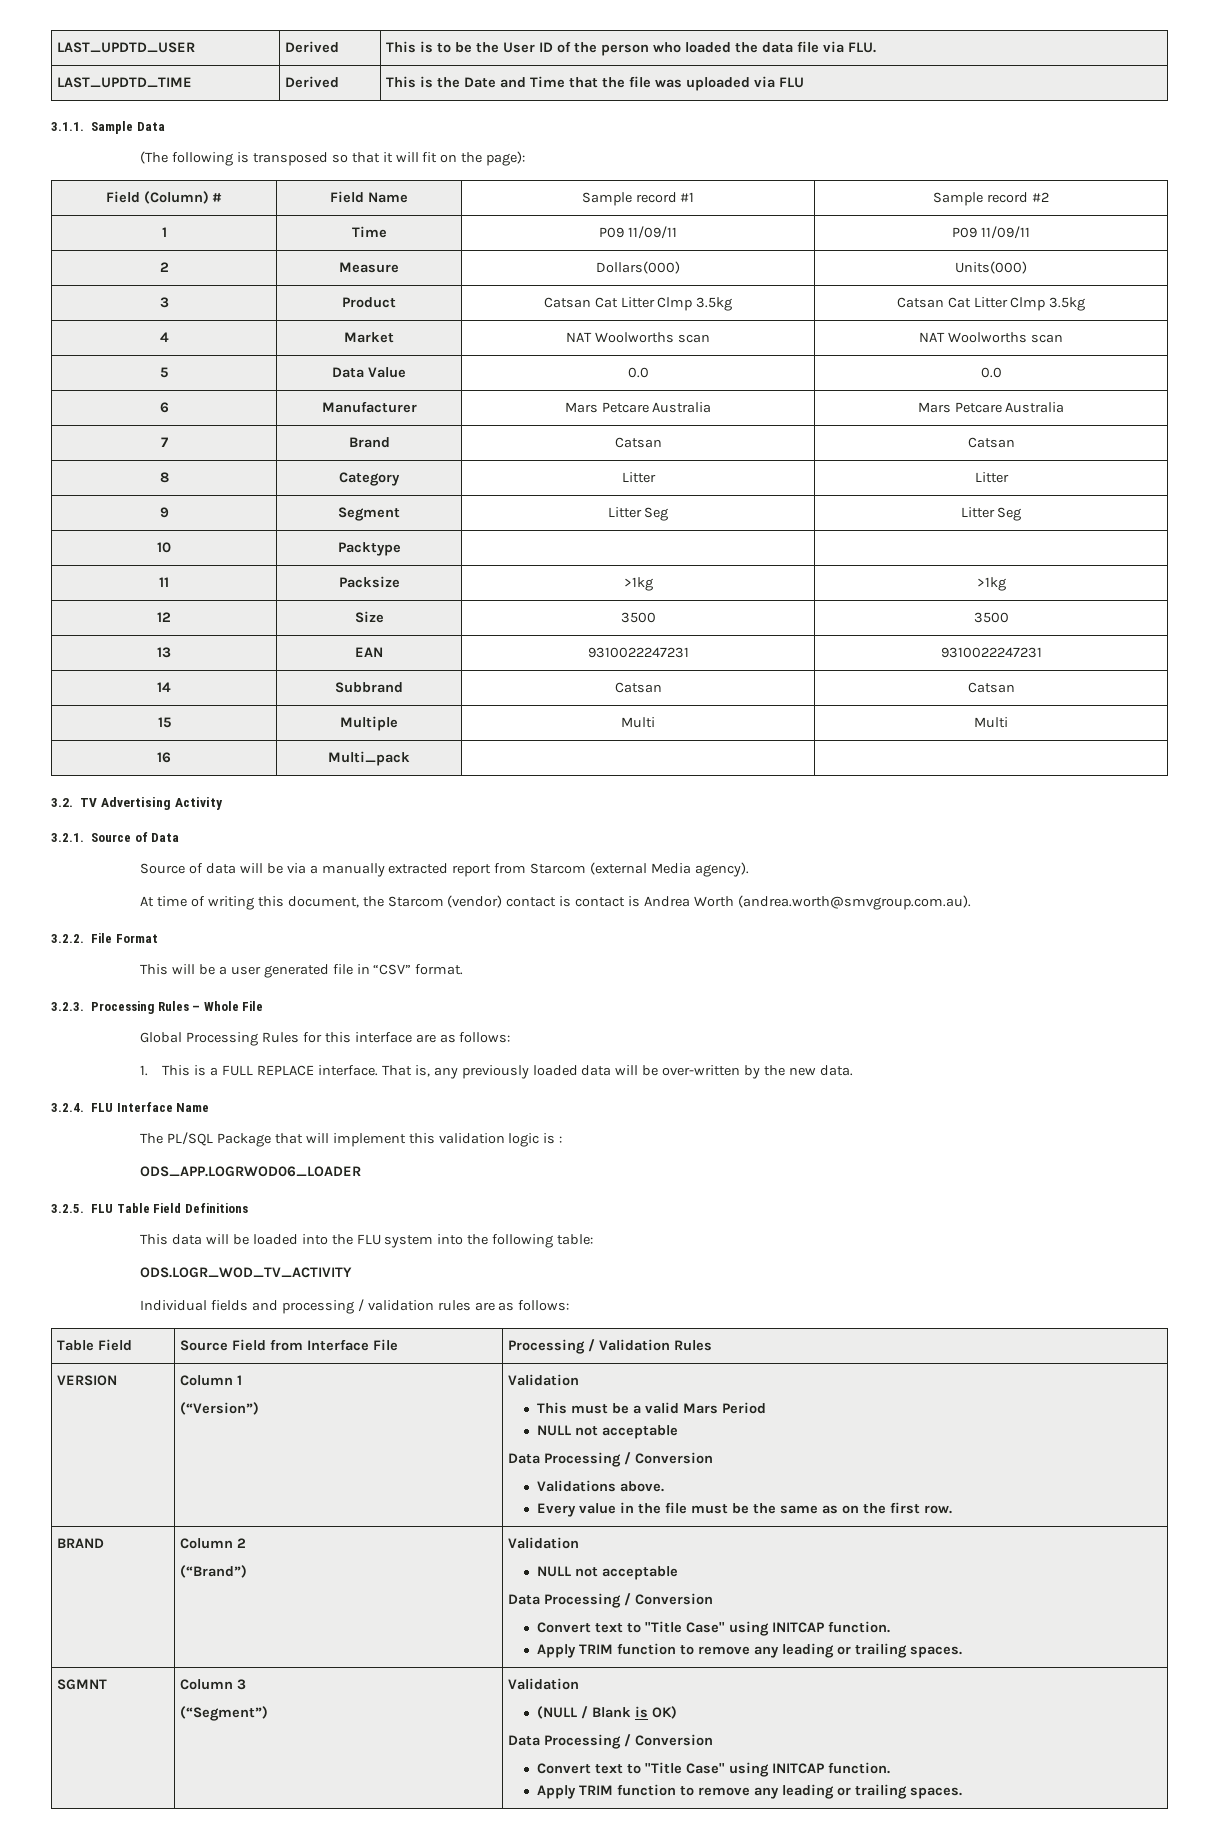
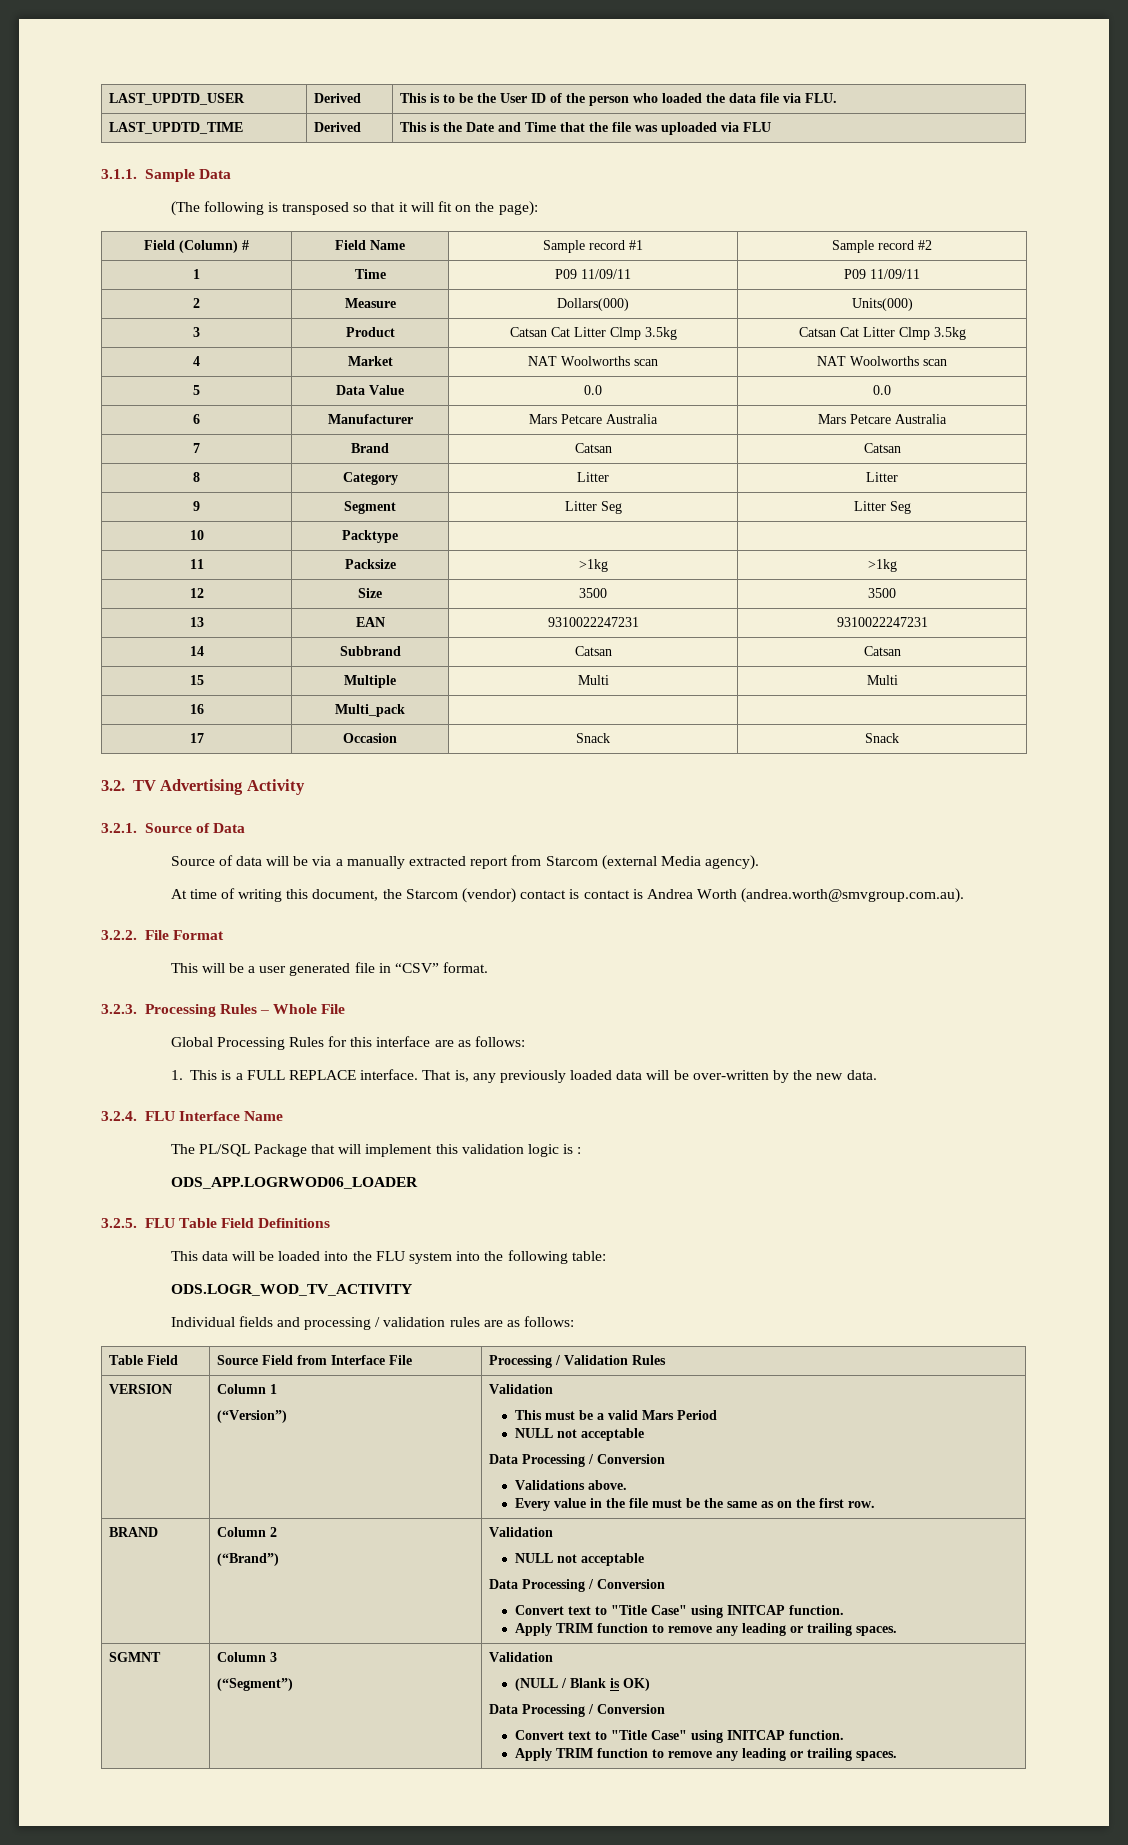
+ 17 | Occasion | Snack | Snack

